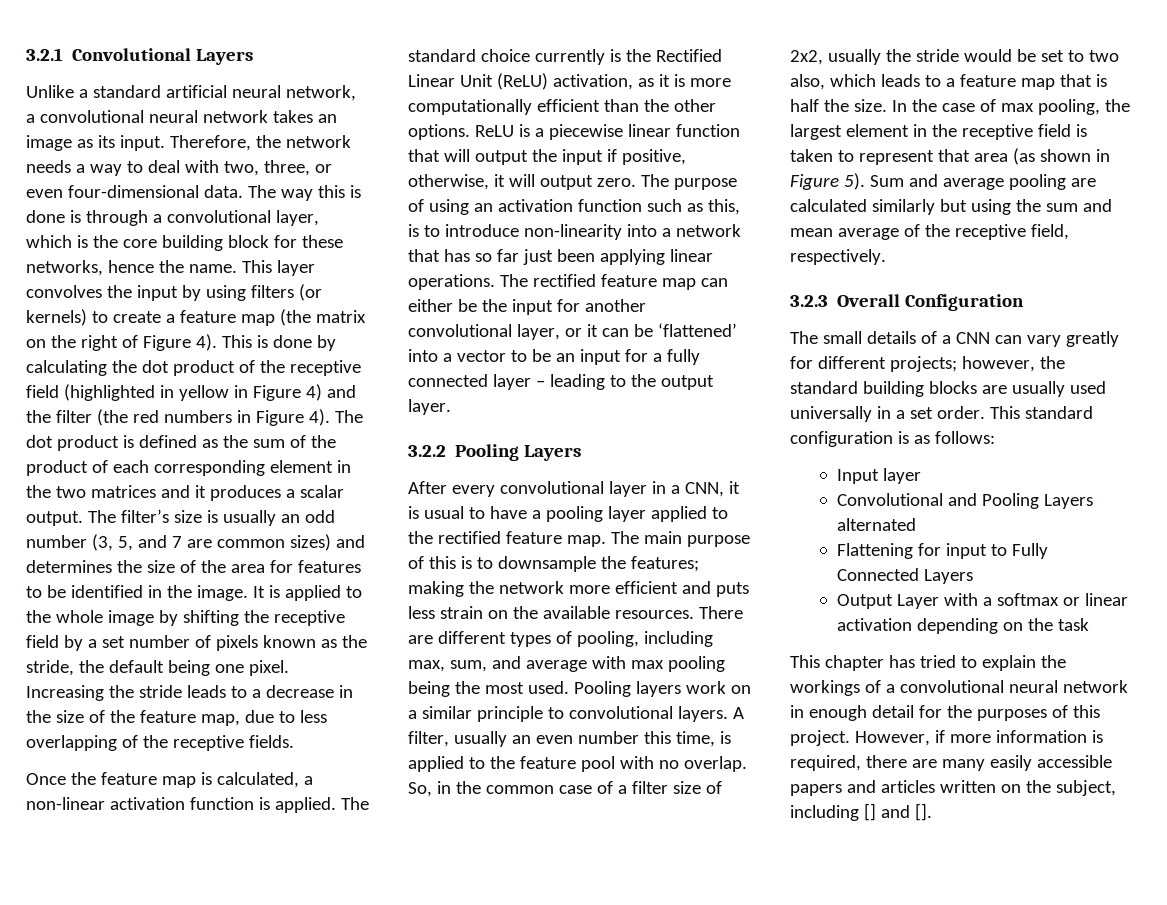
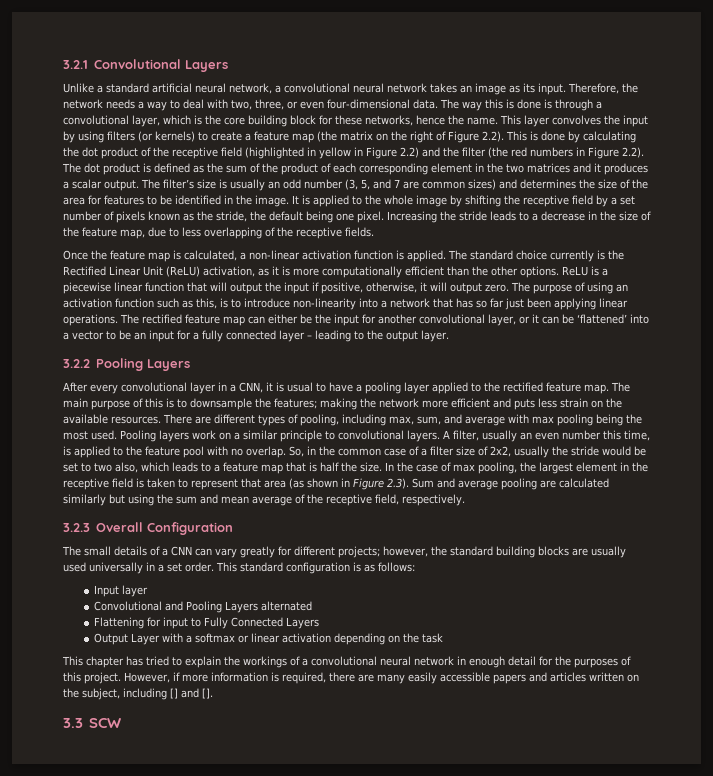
- This layer convolves the input by using filters (or kernels) to create a feature map (the matrix on the right of Figure 4). This is done by calculating the dot product of the receptive field (highlighted in yellow in Figure 4) and the filter (the red numbers in Figure 4). The dot product is defined as the sum of the product of each corresponding element in the two matrices and it produces a scalar output.
+ This layer convolves the input by using filters (or kernels) to create a feature map (the matrix on the right of Figure 2.2). This is done by calculating the dot product of the receptive field (highlighted in yellow in Figure 2.2) and the filter (the red numbers in Figure 2.2). The dot product is defined as the sum of the product of each corresponding element in the two matrices and it produces a scalar output.
- In the case of max pooling, the largest element in the receptive field is taken to represent that area (as shown in Figure 5). Sum and average pooling are calculated similarly but using the sum and mean average of the receptive field, respectively.
+ In the case of max pooling, the largest element in the receptive field is taken to represent that area (as shown in Figure 2.3). Sum and average pooling are calculated similarly but using the sum and mean average of the receptive field, respectively.
+ 3.3 SCW

